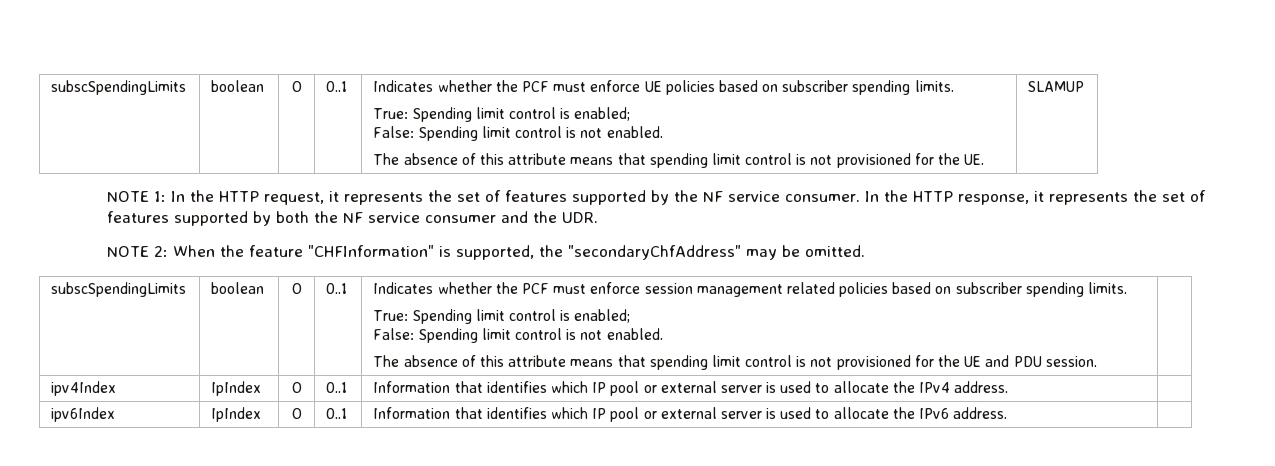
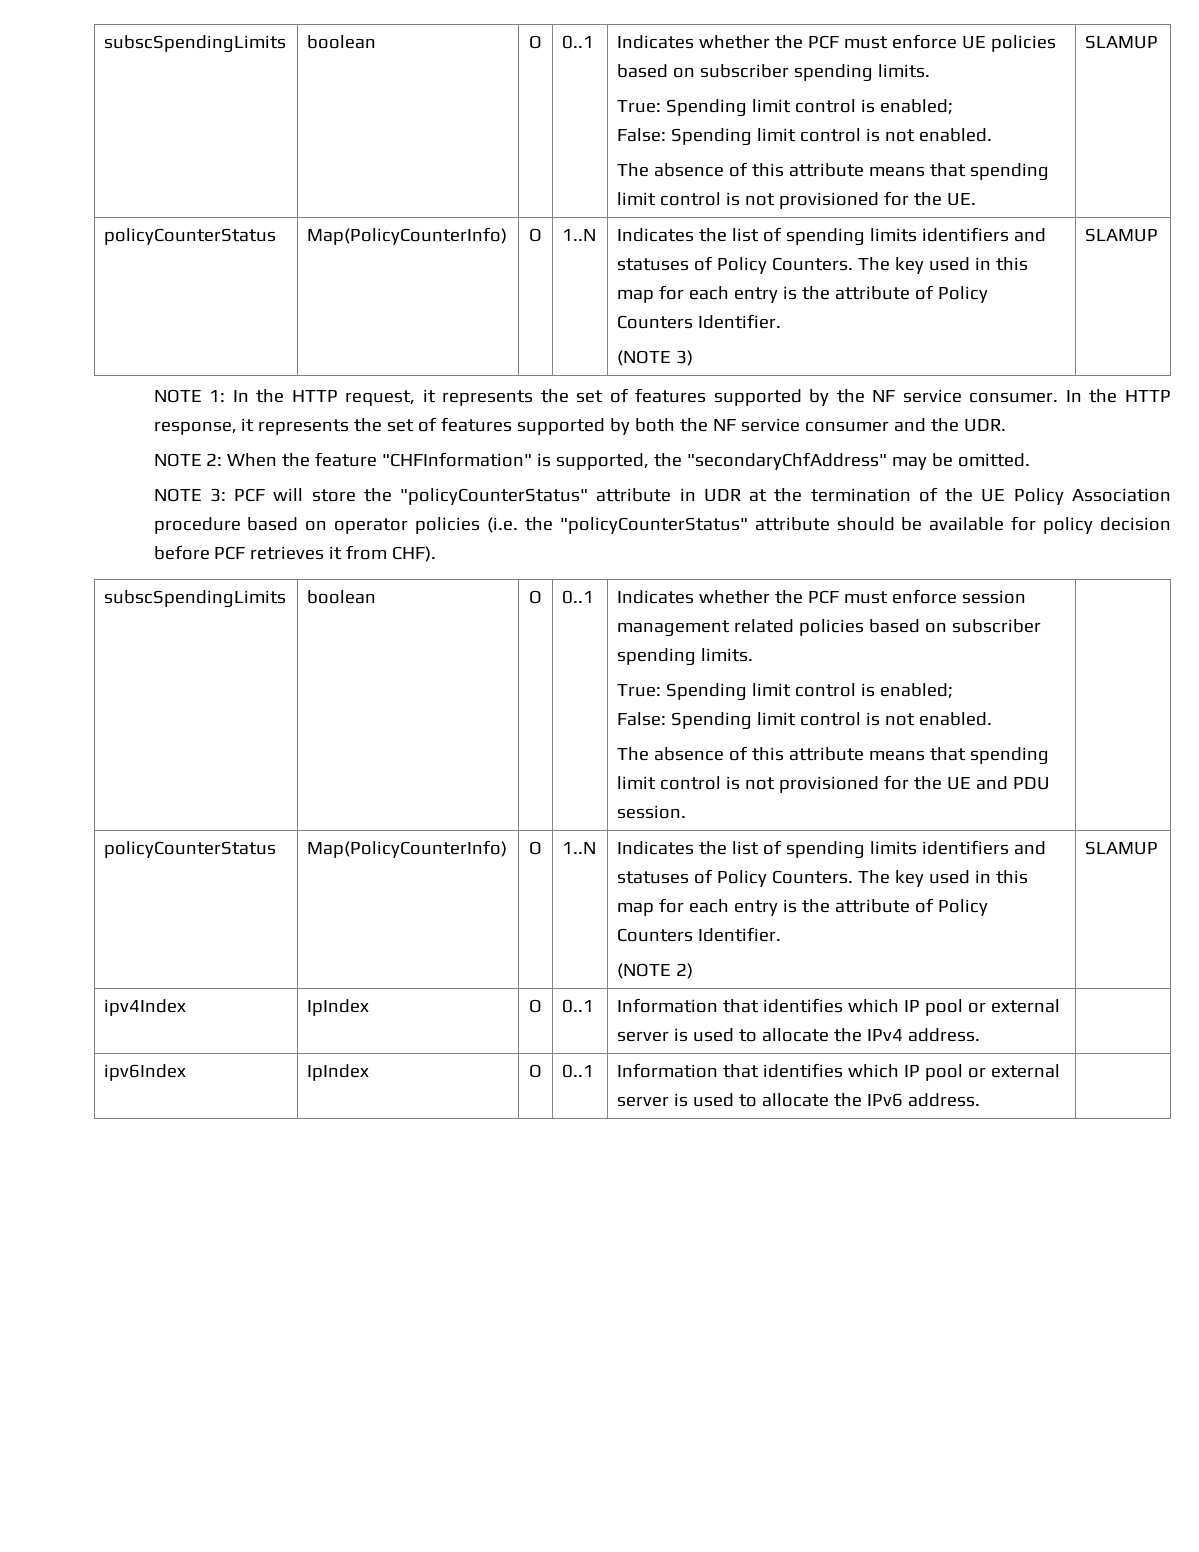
  The absence of this attribute means that spending limit control is not provisioned for the UE. | SLAMUP
+ policyCounterStatus | Map(PolicyCounterInfo) | O | 1..N | Indicates the list of spending limits identifiers and statuses of Policy Counters. The key used in this map for each entry is the attribute of Policy Counters Identifier.
+ (NOTE 3) | SLAMUP
+ NOTE 3: PCF will store the "policyCounterStatus" attribute in UDR at the termination of the UE Policy Association procedure based on operator policies (i.e. the "policyCounterStatus" attribute should be available for policy decision before PCF retrieves it from CHF).
- The absence of this attribute means that spending limit control is not provisioned for the UE and PDU session.
+ The absence of this attribute means that spending limit control is not provisioned for the UE and PDU session. |
+ policyCounterStatus | Map(PolicyCounterInfo) | O | 1..N | Indicates the list of spending limits identifiers and statuses of Policy Counters. The key used in this map for each entry is the attribute of Policy Counters Identifier.
+ (NOTE 2) | SLAMUP

